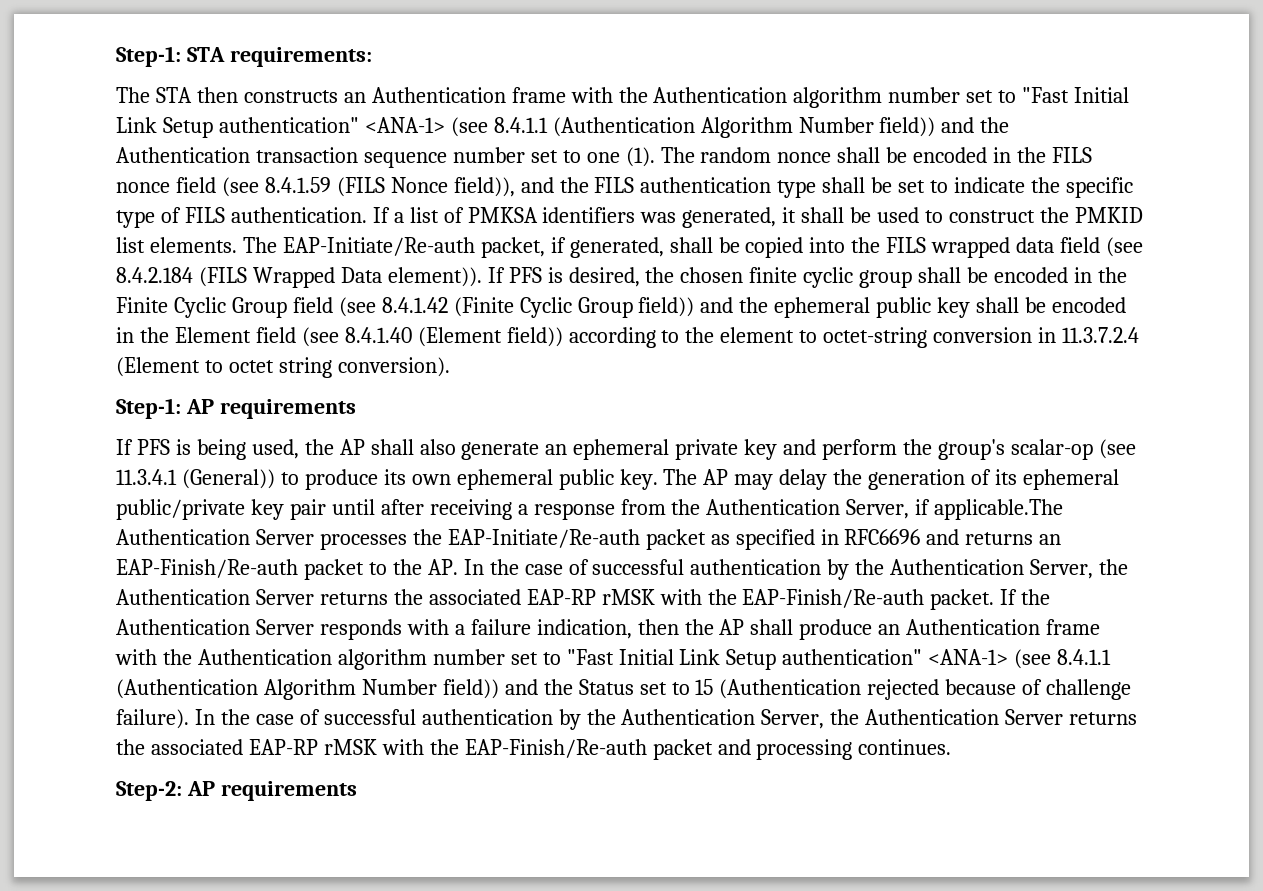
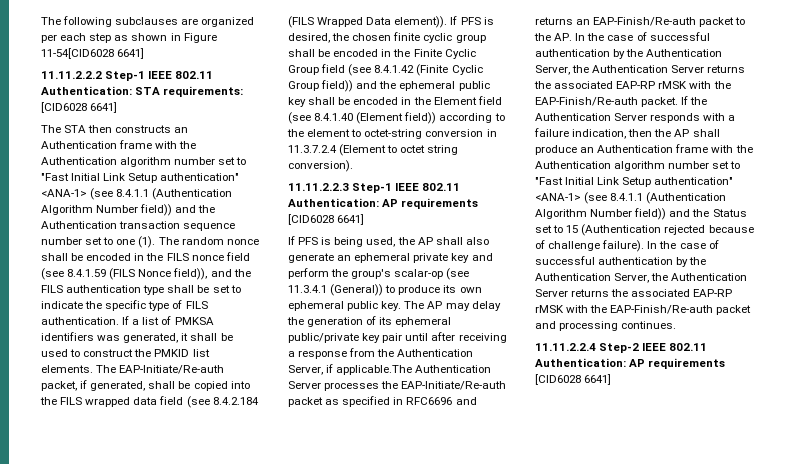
- Step-1: STA requirements:
+ The following subclauses are organized per each step as shown in Figure 11-54[CID6028 6641]
+ 11.11.2.2.2 Step-1 IEEE 802.11 Authentication: STA requirements: [CID6028 6641]
- Step-1: AP requirements
+ 11.11.2.2.3 Step-1 IEEE 802.11 Authentication: AP requirements [CID6028 6641]
- Step-2: AP requirements
+ 11.11.2.2.4 Step-2 IEEE 802.11 Authentication: AP requirements [CID6028 6641]

